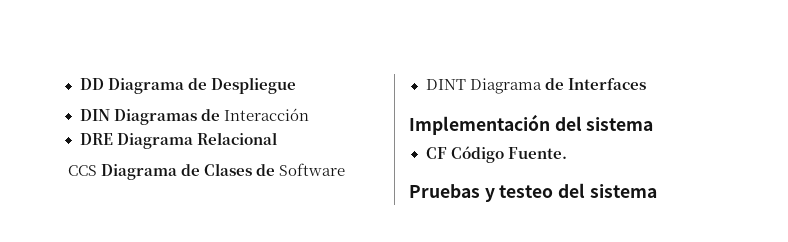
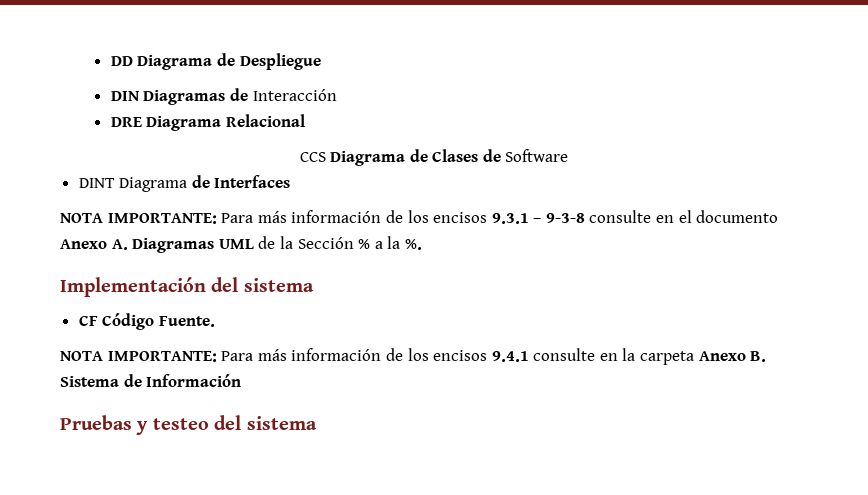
+ NOTA IMPORTANTE: Para más información de los encisos 9.3.1 – 9-3-8 consulte en el documento Anexo A. Diagramas UML de la Sección % a la %.
+ NOTA IMPORTANTE: Para más información de los encisos 9.4.1 consulte en la carpeta Anexo B. Sistema de Información

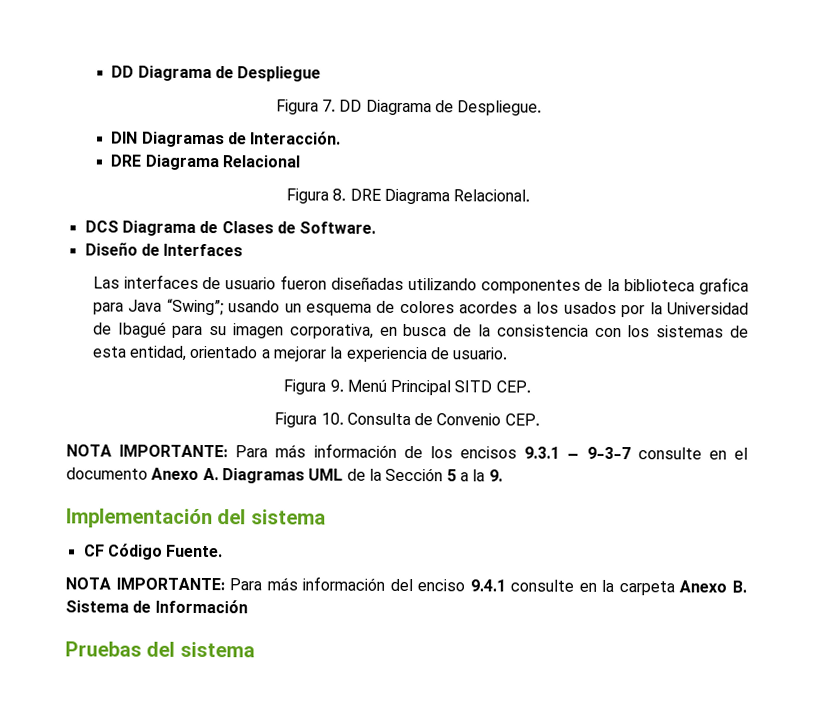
+ Figura 7. DD Diagrama de Despliegue.
- DIN Diagramas de Interacción
+ DIN Diagramas de Interacción.
- CCS Diagrama de Clases de Software
- DINT Diagrama de Interfaces
+ Figura 8. DRE Diagrama Relacional.
+ DCS Diagrama de Clases de Software.
+ Diseño de Interfaces
+ Las interfaces de usuario fueron diseñadas utilizando componentes de la biblioteca grafica para Java “Swing”; usando un esquema de colores acordes a los usados por la Universidad de Ibagué para su imagen corporativa, en busca de la consistencia con los sistemas de esta entidad, orientado a mejorar la experiencia de usuario.
+ Figura 9. Menú Principal SITD CEP.
+ Figura 10. Consulta de Convenio CEP.
- NOTA IMPORTANTE: Para más información de los encisos 9.3.1 – 9-3-8 consulte en el documento Anexo A. Diagramas UML de la Sección % a la %.
+ NOTA IMPORTANTE: Para más información de los encisos 9.3.1 – 9-3-7 consulte en el documento Anexo A. Diagramas UML de la Sección 5 a la 9.
- NOTA IMPORTANTE: Para más información de los encisos 9.4.1 consulte en la carpeta Anexo B. Sistema de Información
+ NOTA IMPORTANTE: Para más información del enciso 9.4.1 consulte en la carpeta Anexo B. Sistema de Información
- Pruebas y testeo del sistema
+ Pruebas del sistema

